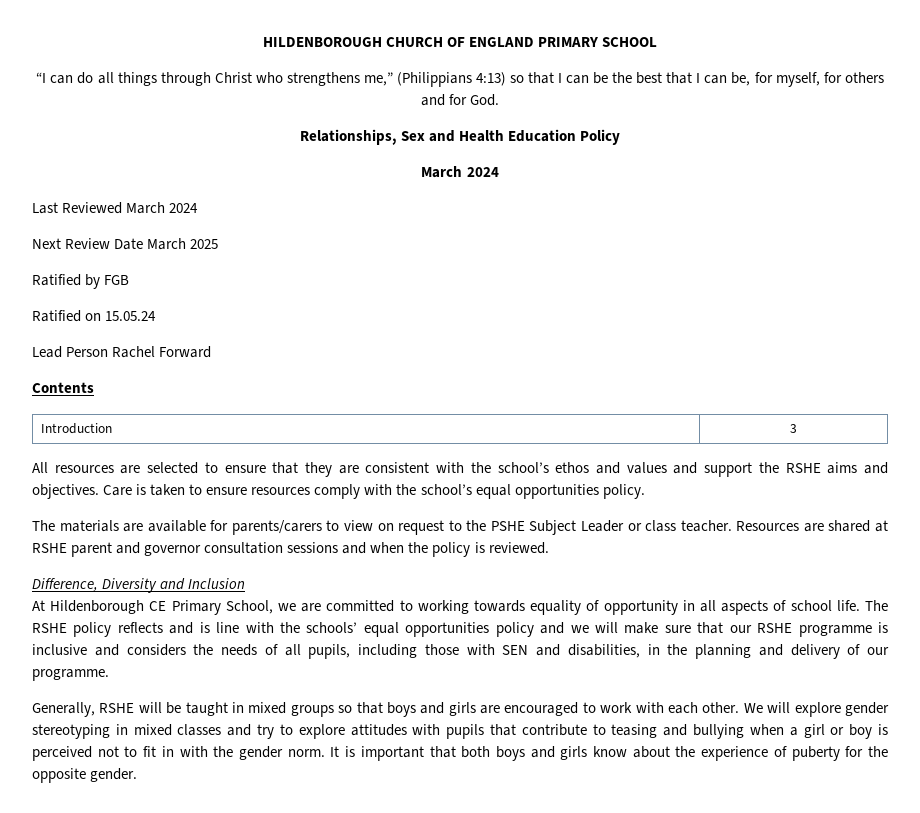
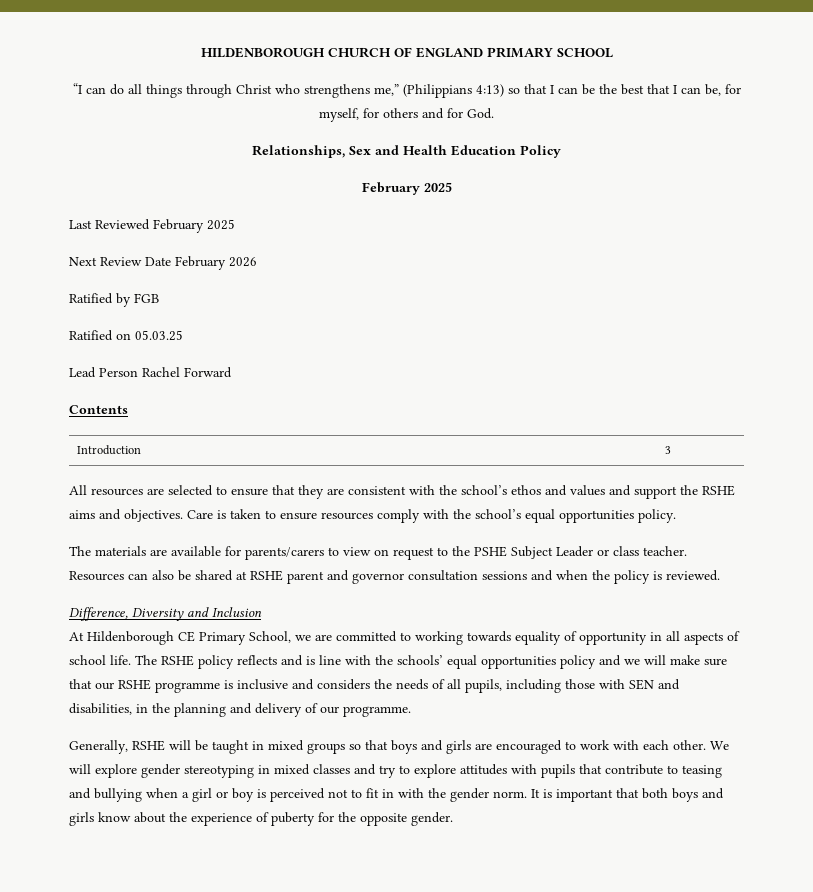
  Relationships, Sex and Health Education Policy
- March 2024
+ February 2025
- Last Reviewed March 2024
+ Last Reviewed February 2025
- Next Review Date March 2025
+ Next Review Date February 2026
- Ratified on 15.05.24
+ Ratified on 05.03.25
- Resources are shared at RSHE parent and governor consultation sessions and when the policy is reviewed.
+ Resources can also be shared at RSHE parent and governor consultation sessions and when the policy is reviewed.

